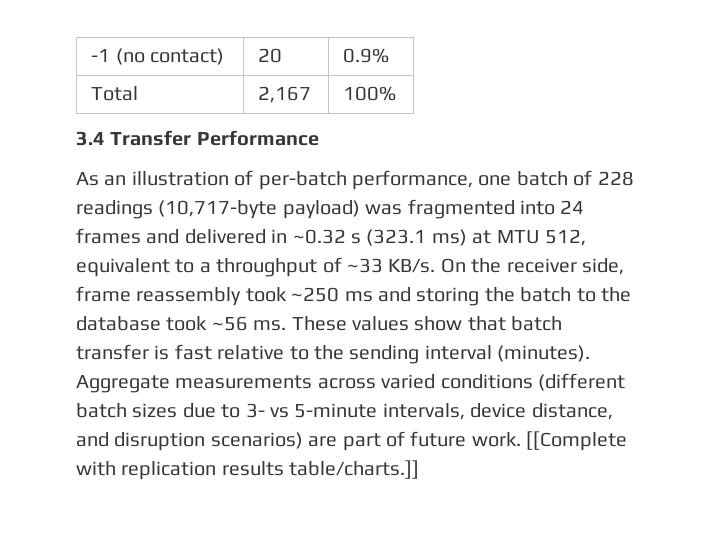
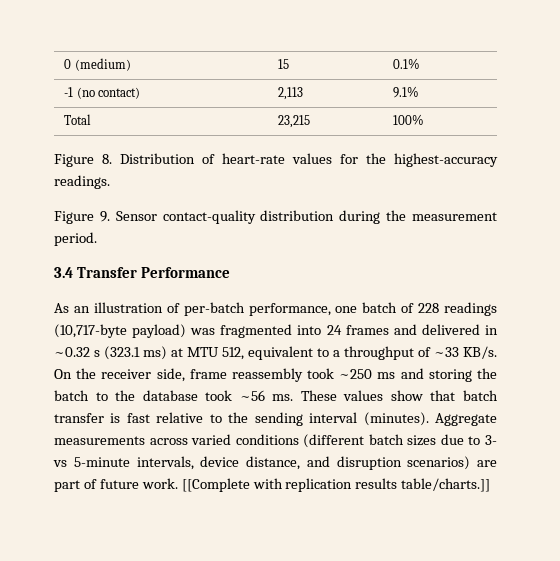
+ 0 (medium) | 15 | 0.1%
- -1 (no contact) | 20 | 0.9%
+ -1 (no contact) | 2,113 | 9.1%
- Total | 2,167 | 100%
+ Total | 23,215 | 100%
+ Figure 8. Distribution of heart-rate values for the highest-accuracy readings.
+ Figure 9. Sensor contact-quality distribution during the measurement period.

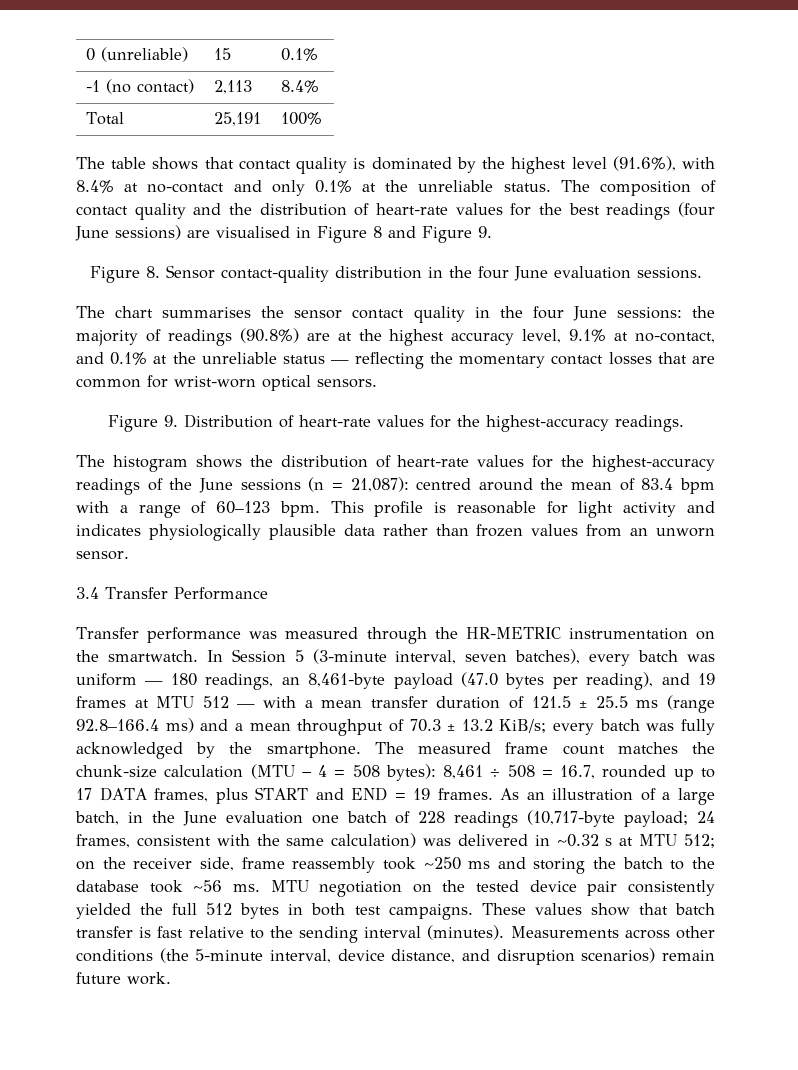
- 0 (medium) | 15 | 0.1%
+ 0 (unreliable) | 15 | 0.1%
- -1 (no contact) | 2,113 | 9.1%
+ -1 (no contact) | 2,113 | 8.4%
- Total | 23,215 | 100%
+ Total | 25,191 | 100%
- Figure 8. Distribution of heart-rate values for the highest-accuracy readings.
+ The table shows that contact quality is dominated by the highest level (91.6%), with 8.4% at no-contact and only 0.1% at the unreliable status. The composition of contact quality and the distribution of heart-rate values for the best readings (four June sessions) are visualised in Figure 8 and Figure 9.
+ Figure 8. Sensor contact-quality distribution in the four June evaluation sessions.
+ The chart summarises the sensor contact quality in the four June sessions: the majority of readings (90.8%) are at the highest accuracy level, 9.1% at no-contact, and 0.1% at the unreliable status — reflecting the momentary contact losses that are common for wrist-worn optical sensors.
+ Figure 9. Distribution of heart-rate values for the highest-accuracy readings.
- Figure 9. Sensor contact-quality distribution during the measurement period.
+ The histogram shows the distribution of heart-rate values for the highest-accuracy readings of the June sessions (n = 21,087): centred around the mean of 83.4 bpm with a range of 60–123 bpm. This profile is reasonable for light activity and indicates physiologically plausible data rather than frozen values from an unworn sensor.
  3.4 Transfer Performance
- As an illustration of per-batch performance, one batch of 228 readings (10,717-byte payload) was fragmented into 24 frames and delivered in ~0.32 s (323.1 ms) at MTU 512, equivalent to a throughput of ~33 KB/s. On the receiver side, frame reassembly took ~250 ms and storing the batch to the database took ~56 ms.
+ Transfer performance was measured through the HR-METRIC instrumentation on the smartwatch. In Session 5 (3-minute interval, seven batches), every batch was uniform — 180 readings, an 8,461-byte payload (47.0 bytes per reading), and 19 frames at MTU 512 — with a mean transfer duration of 121.5 ± 25.5 ms (range 92.8–166.4 ms) and a mean throughput of 70.3 ± 13.2 KiB/s; every batch was fully acknowledged by the smartphone. The measured frame count matches the chunk-size calculation (MTU − 4 = 508 bytes): 8,461 ÷ 508 = 16.7, rounded up to 17 DATA frames, plus START and END = 19 frames. As an illustration of a large batch, in the June evaluation one batch of 228 readings (10,717-byte payload; 24 frames, consistent with the same calculation) was delivered in ~0.32 s at MTU 512; on the receiver side, frame reassembly took ~250 ms and storing the batch to the database took ~56 ms.
+ MTU negotiation on the tested device pair consistently yielded the full 512 bytes in both test campaigns.
- Aggregate measurements across varied conditions (different batch sizes due to 3- vs 5-minute intervals, device distance, and disruption scenarios) are part of future work. [[Complete with replication results table/charts.]]
+ Measurements across other conditions (the 5-minute interval, device distance, and disruption scenarios) remain future work.

